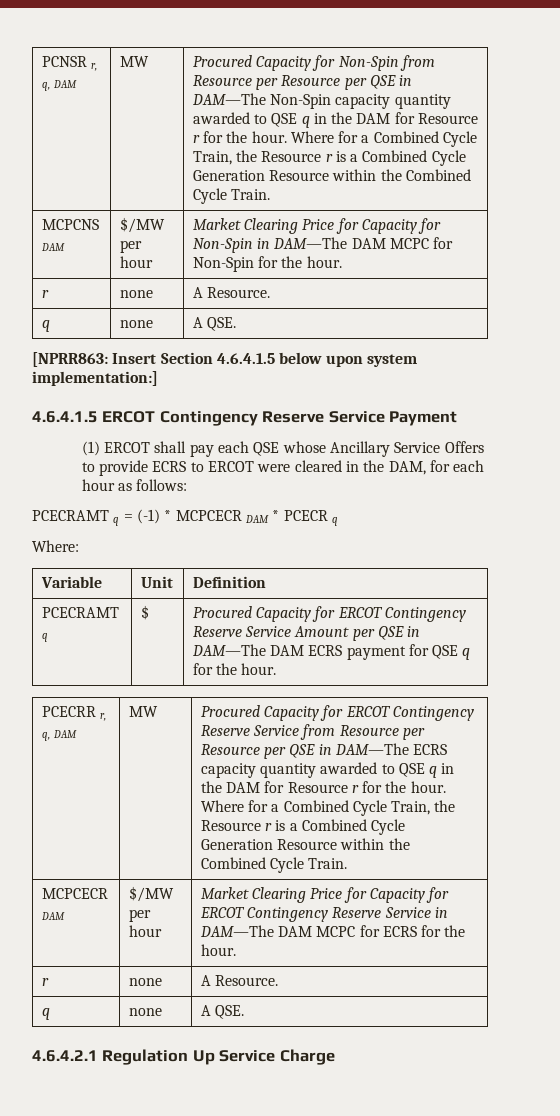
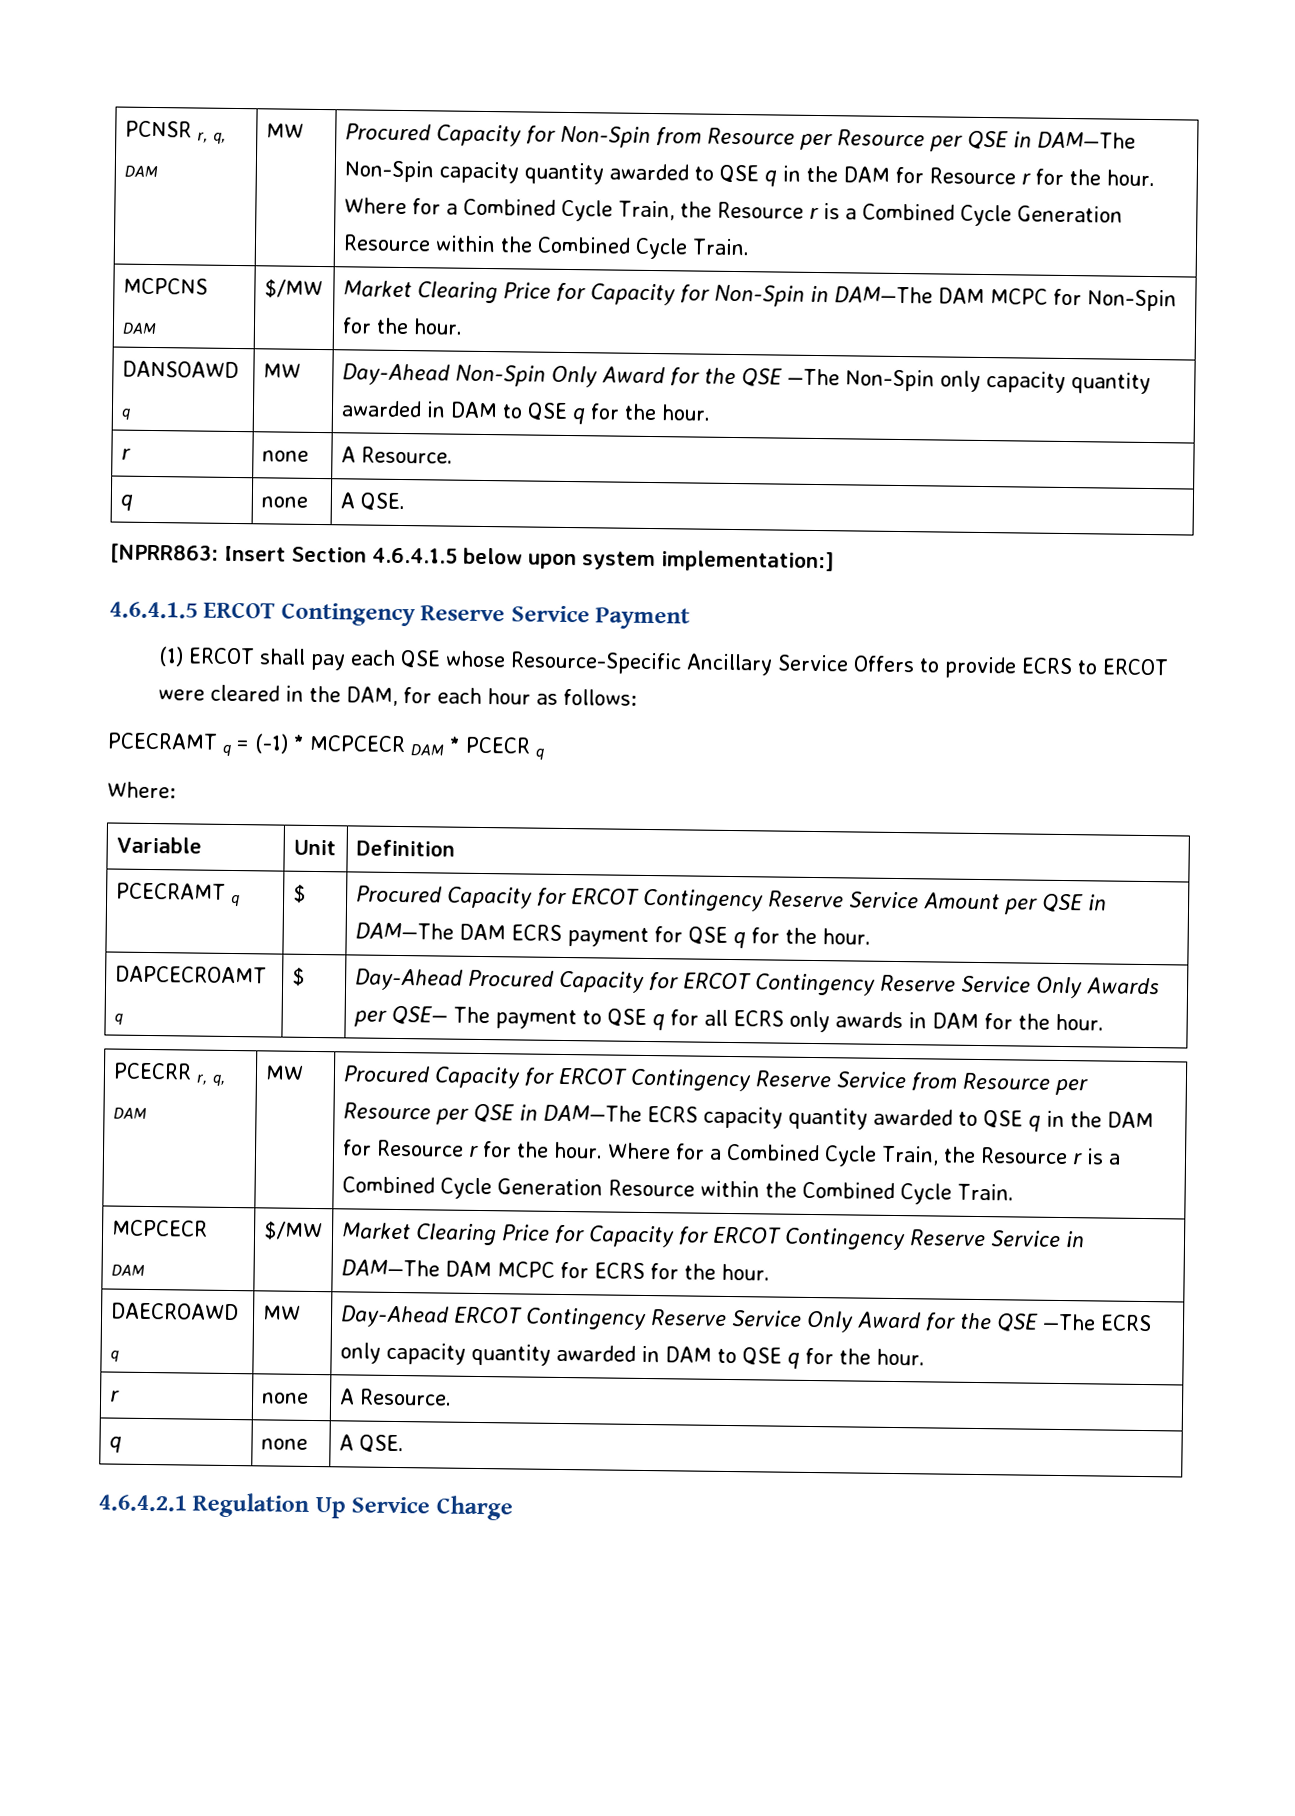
- MCPCNS DAM | $/MW per hour | Market Clearing Price for Capacity for Non-Spin in DAM—The DAM MCPC for Non-Spin for the hour.
+ MCPCNS DAM | $/MW | Market Clearing Price for Capacity for Non-Spin in DAM—The DAM MCPC for Non-Spin for the hour.
+ DANSOAWD q | MW | Day-Ahead Non-Spin Only Award for the QSE —The Non-Spin only capacity quantity awarded in DAM to QSE q for the hour.
- (1) ERCOT shall pay each QSE whose Ancillary Service Offers to provide ECRS to ERCOT were cleared in the DAM, for each hour as follows:
+ (1) ERCOT shall pay each QSE whose Resource-Specific Ancillary Service Offers to provide ECRS to ERCOT were cleared in the DAM, for each hour as follows:
+ DAPCECROAMT q | $ | Day-Ahead Procured Capacity for ERCOT Contingency Reserve Service Only Awards per QSE— The payment to QSE q for all ECRS only awards in DAM for the hour.
- MCPCECR DAM | $/MW per hour | Market Clearing Price for Capacity for ERCOT Contingency Reserve Service in DAM—The DAM MCPC for ECRS for the hour.
+ MCPCECR DAM | $/MW | Market Clearing Price for Capacity for ERCOT Contingency Reserve Service in DAM—The DAM MCPC for ECRS for the hour.
+ DAECROAWD q | MW | Day-Ahead ERCOT Contingency Reserve Service Only Award for the QSE —The ECRS only capacity quantity awarded in DAM to QSE q for the hour.

